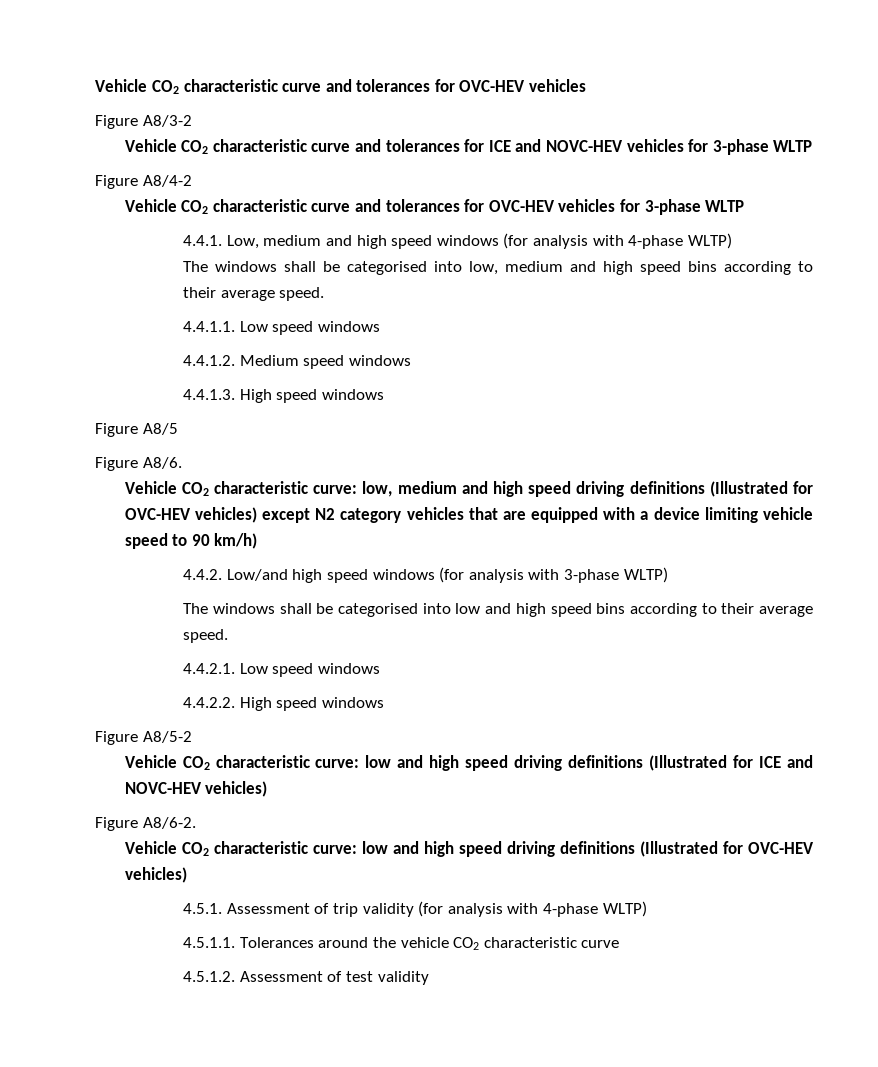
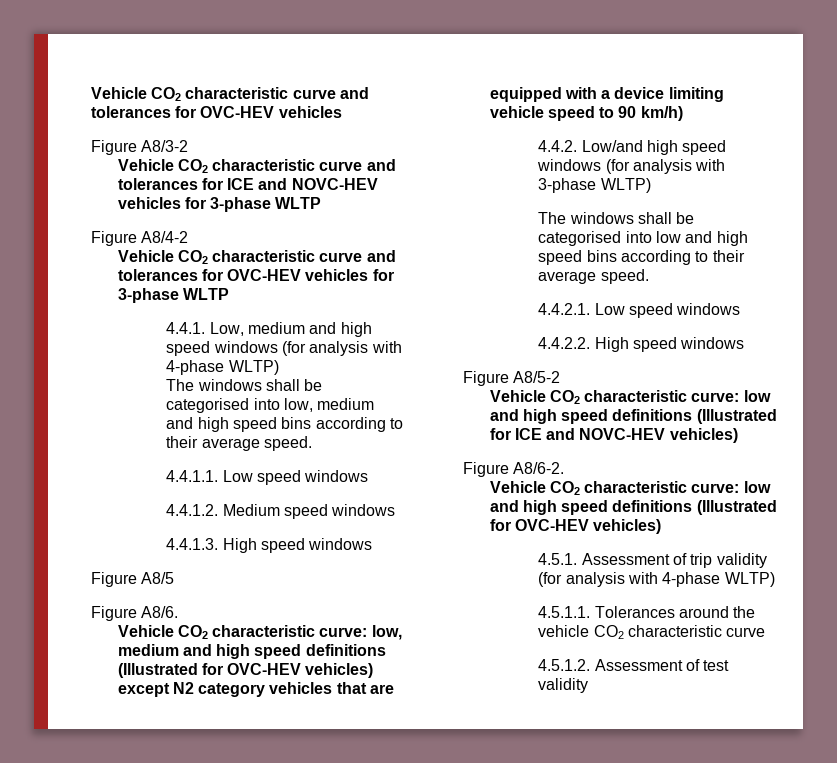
- Vehicle CO2 characteristic curve: low, medium and high speed driving definitions (Illustrated for OVC-HEV vehicles) except N2 category vehicles that are equipped with a device limiting vehicle speed to 90 km/h)
+ Vehicle CO2 characteristic curve: low, medium and high speed definitions (Illustrated for OVC-HEV vehicles) except N2 category vehicles that are equipped with a device limiting vehicle speed to 90 km/h)
- Vehicle CO2 characteristic curve: low and high speed driving definitions (Illustrated for ICE and NOVC-HEV vehicles)
+ Vehicle CO2 characteristic curve: low and high speed definitions (Illustrated for ICE and NOVC-HEV vehicles)
- Vehicle CO2 characteristic curve: low and high speed driving definitions (Illustrated for OVC-HEV vehicles)
+ Vehicle CO2 characteristic curve: low and high speed definitions (Illustrated for OVC-HEV vehicles)

